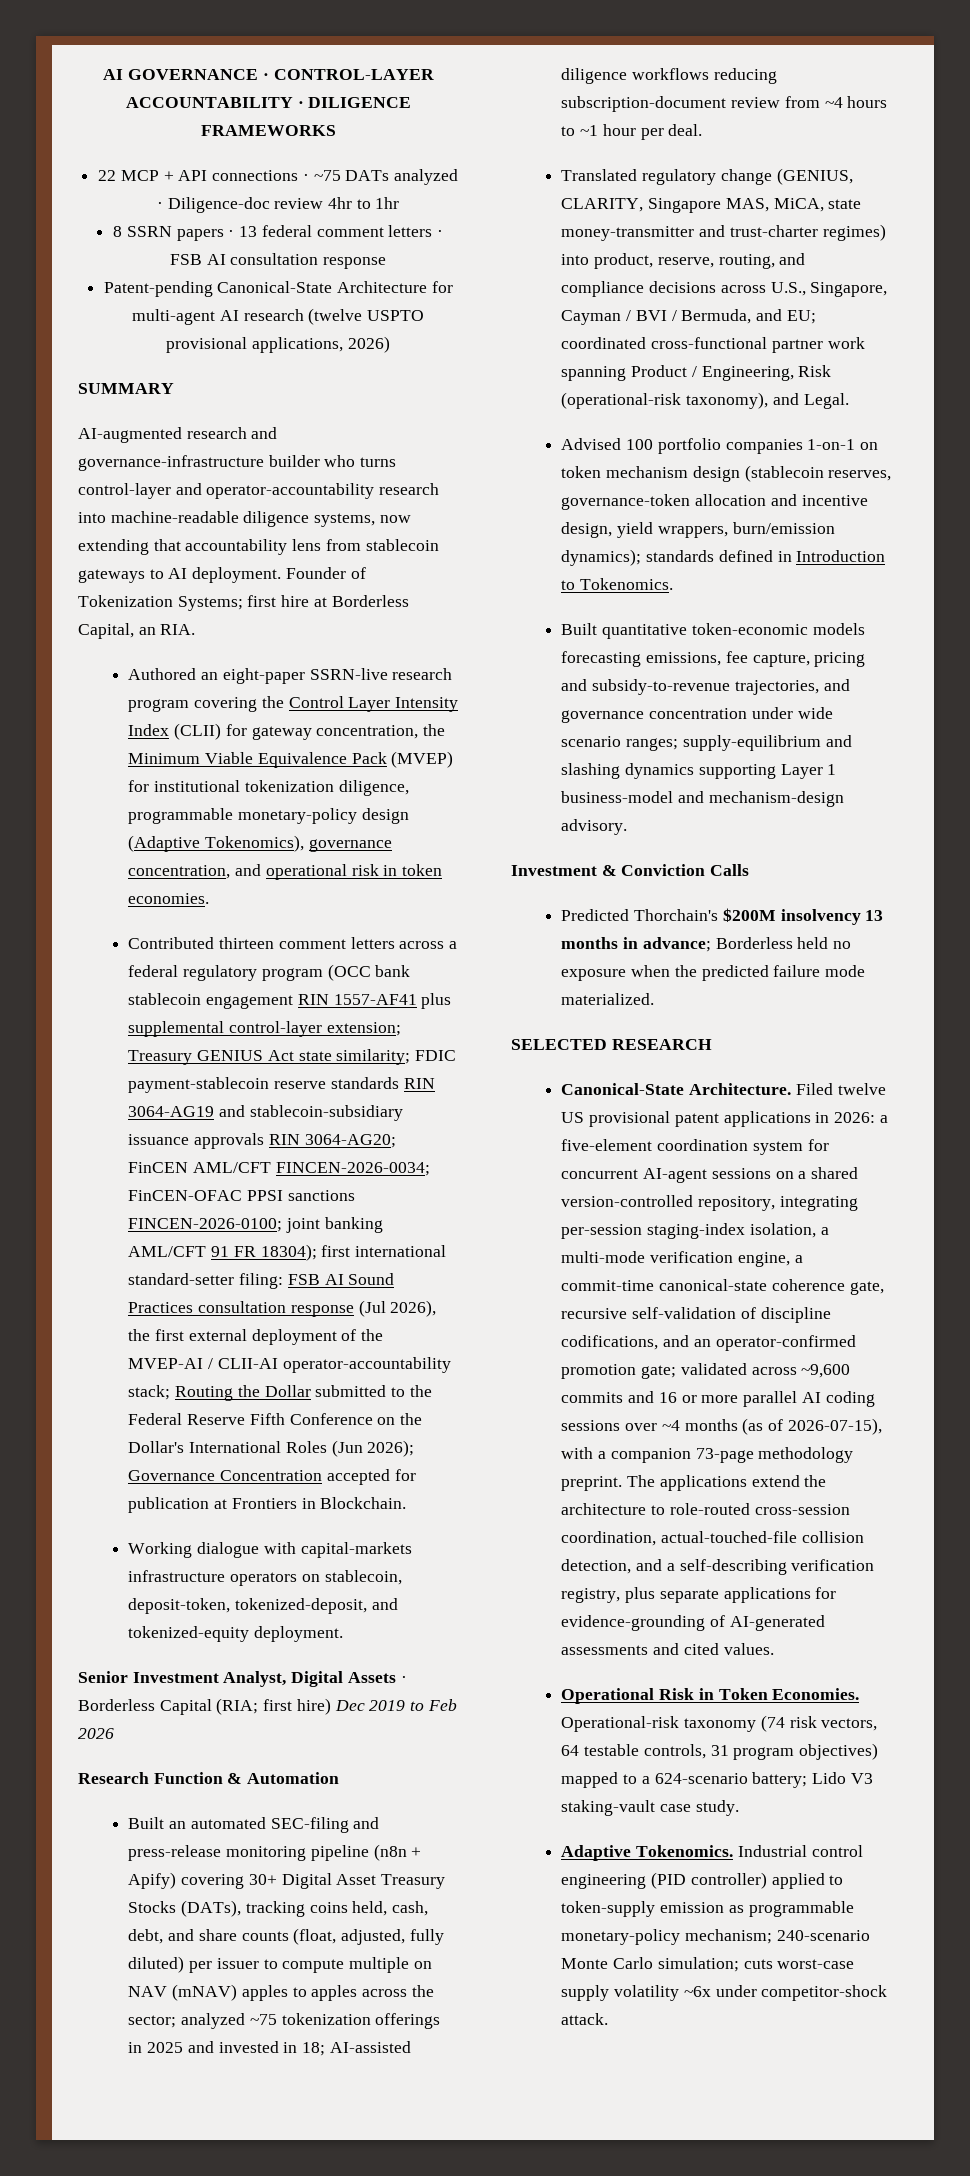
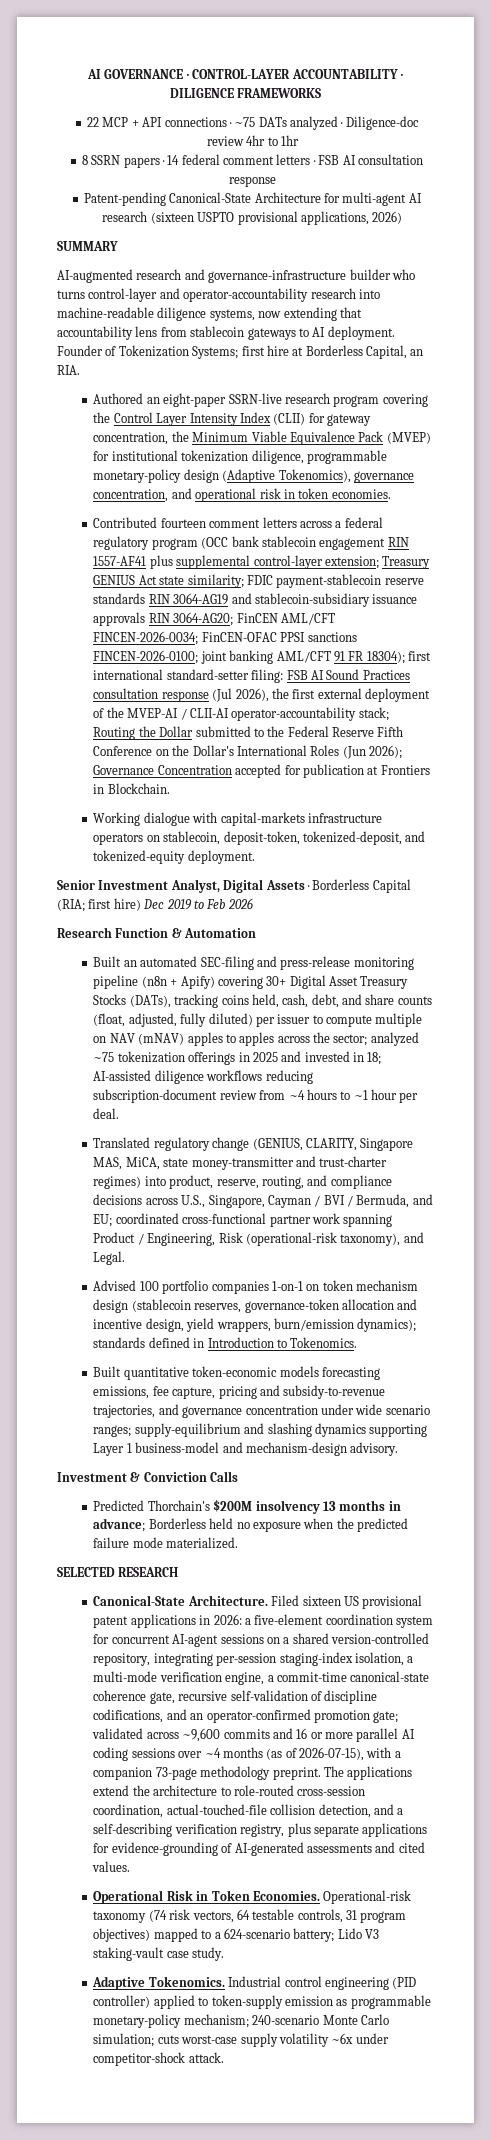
- 8 SSRN papers · 13 federal comment letters · FSB AI consultation response
+ 8 SSRN papers · 14 federal comment letters · FSB AI consultation response
- Patent-pending Canonical-State Architecture for multi-agent AI research (twelve USPTO provisional applications, 2026)
+ Patent-pending Canonical-State Architecture for multi-agent AI research (sixteen USPTO provisional applications, 2026)
- Contributed thirteen comment letters across a federal regulatory program (OCC bank stablecoin engagement RIN 1557-AF41 plus supplemental control-layer extension;
+ Contributed fourteen comment letters across a federal regulatory program (OCC bank stablecoin engagement RIN 1557-AF41 plus supplemental control-layer extension;
- Filed twelve US provisional patent applications in 2026:
+ Filed sixteen US provisional patent applications in 2026:

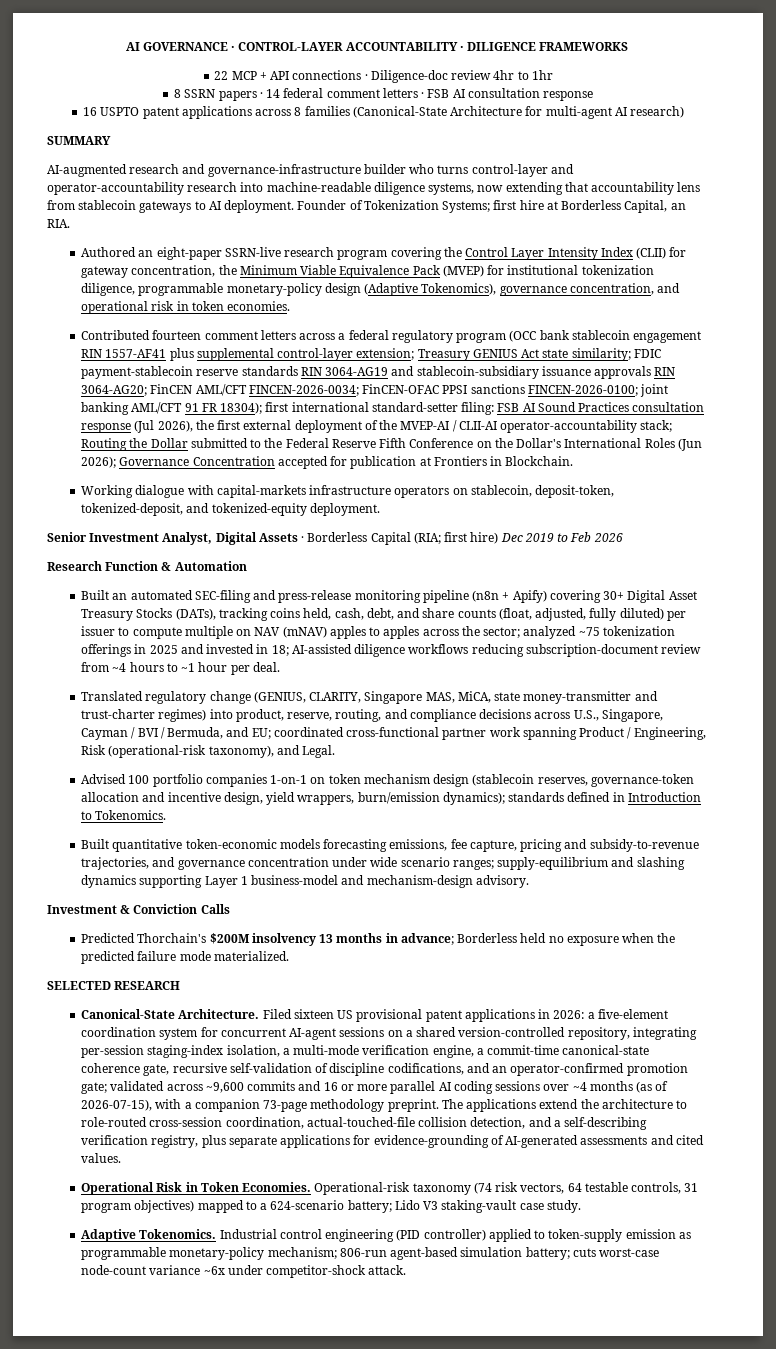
- 22 MCP + API connections · ~75 DATs analyzed · Diligence-doc review 4hr to 1hr
+ 22 MCP + API connections · Diligence-doc review 4hr to 1hr
- Patent-pending Canonical-State Architecture for multi-agent AI research (sixteen USPTO provisional applications, 2026)
+ 16 USPTO patent applications across 8 families (Canonical-State Architecture for multi-agent AI research)
- Industrial control engineering (PID controller) applied to token-supply emission as programmable monetary-policy mechanism; 240-scenario Monte Carlo simulation; cuts worst-case supply volatility ~6x under competitor-shock attack.
+ Industrial control engineering (PID controller) applied to token-supply emission as programmable monetary-policy mechanism; 806-run agent-based simulation battery; cuts worst-case node-count variance ~6x under competitor-shock attack.

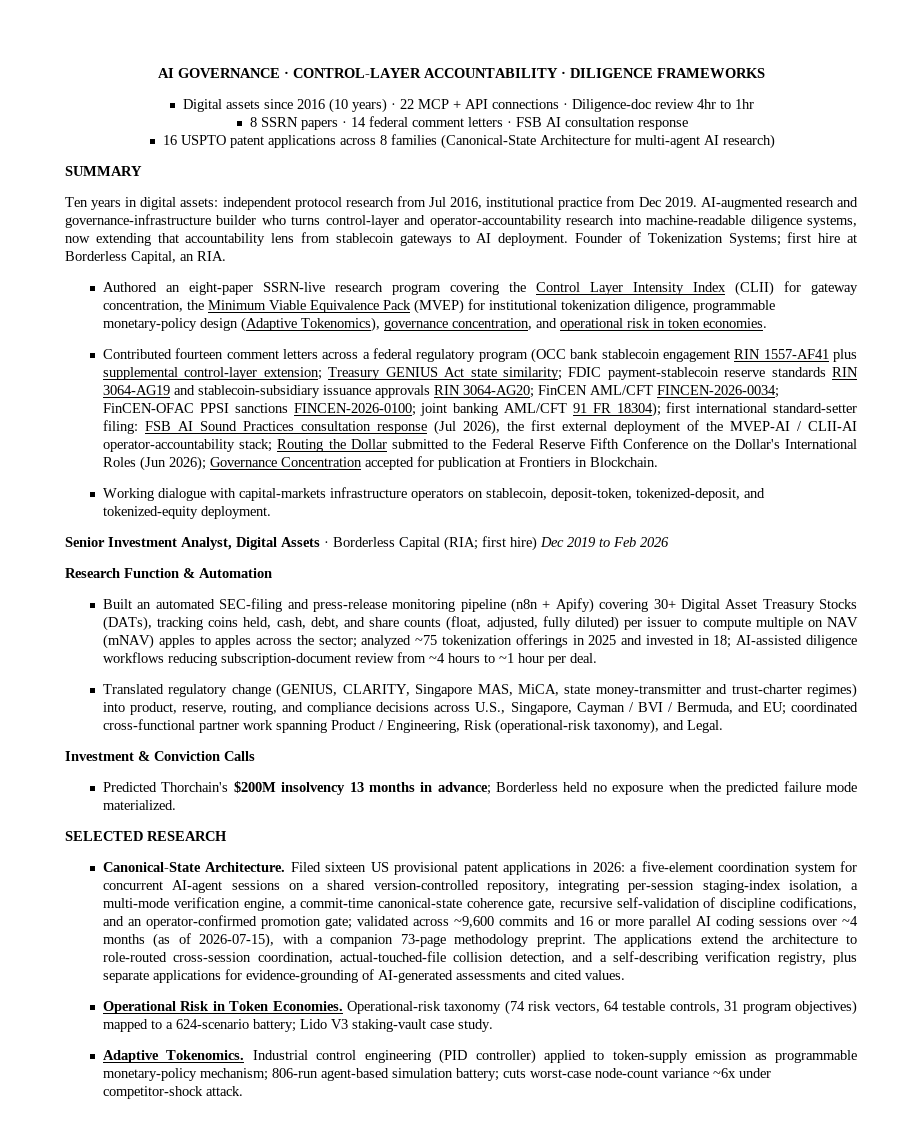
- 22 MCP + API connections · Diligence-doc review 4hr to 1hr
+ Digital assets since 2016 (10 years) · 22 MCP + API connections · Diligence-doc review 4hr to 1hr
+ Ten years in digital assets: independent protocol research from Jul 2016, institutional practice from Dec 2019.
- Advised 100 portfolio companies 1-on-1 on token mechanism design (stablecoin reserves, governance-token allocation and incentive design, yield wrappers, burn/emission dynamics); standards defined in Introduction to Tokenomics.
- Built quantitative token-economic models forecasting emissions, fee capture, pricing and subsidy-to-revenue trajectories, and governance concentration under wide scenario ranges; supply-equilibrium and slashing dynamics supporting Layer 1 business-model and mechanism-design advisory.

